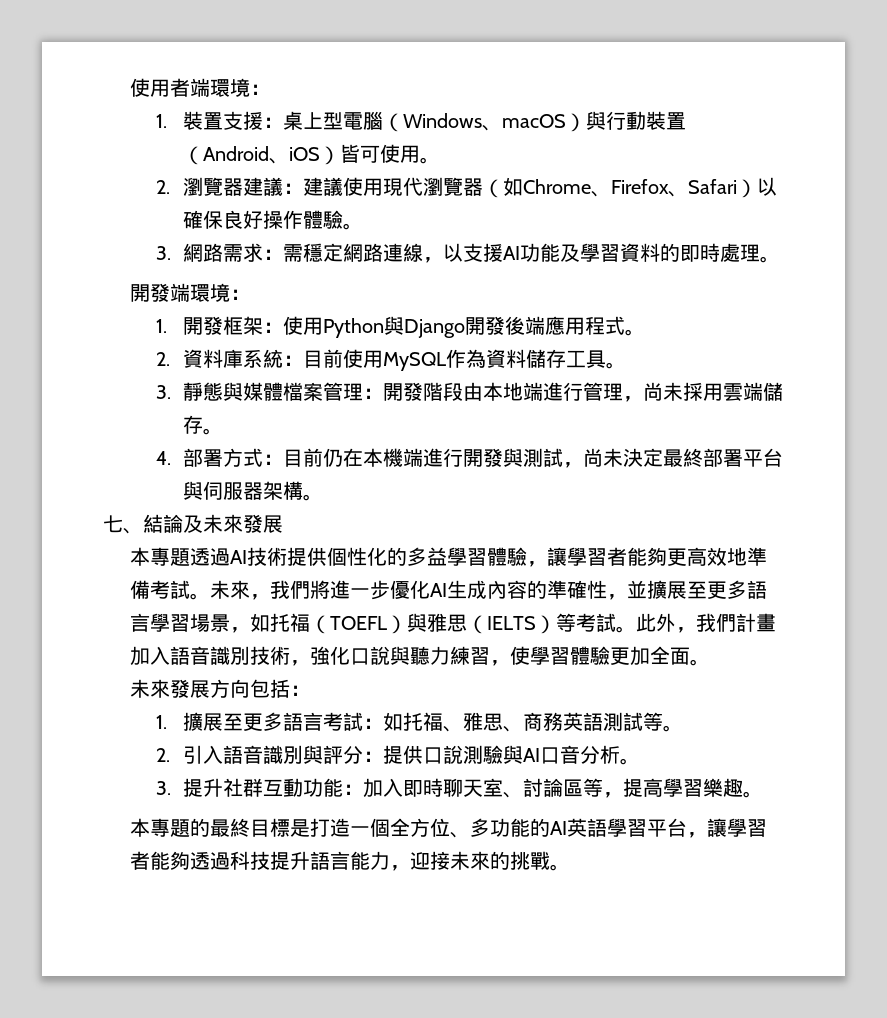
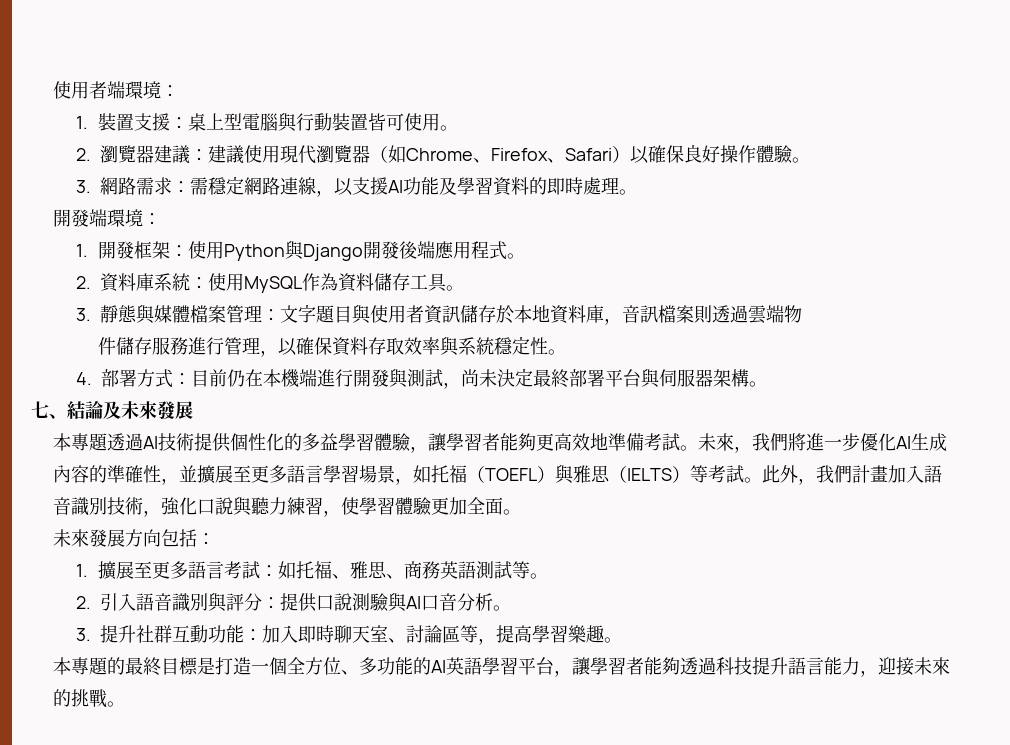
- 1.裝置支援：桌上型電腦（Windows、macOS）與行動裝置（Android、iOS）皆可使用。
+ 1.裝置支援：桌上型電腦與行動裝置皆可使用。
- 2.資料庫系統：目前使用MySQL作為資料儲存工具。
+ 2.資料庫系統：使用MySQL作為資料儲存工具。
- 3.靜態與媒體檔案管理：開發階段由本地端進行管理，尚未採用雲端儲存。
+ 3.靜態與媒體檔案管理：文字題目與使用者資訊儲存於本地資料庫，音訊檔案則透過雲端物
+ 件儲存服務進行管理，以確保資料存取效率與系統穩定性。

